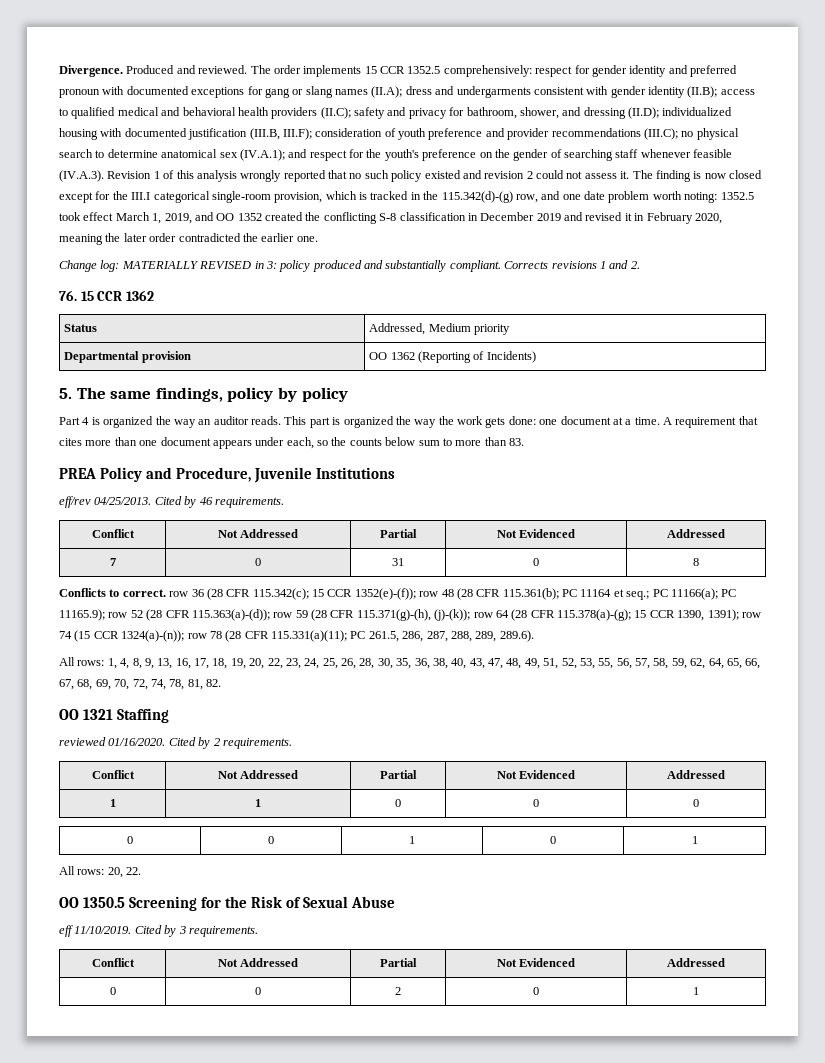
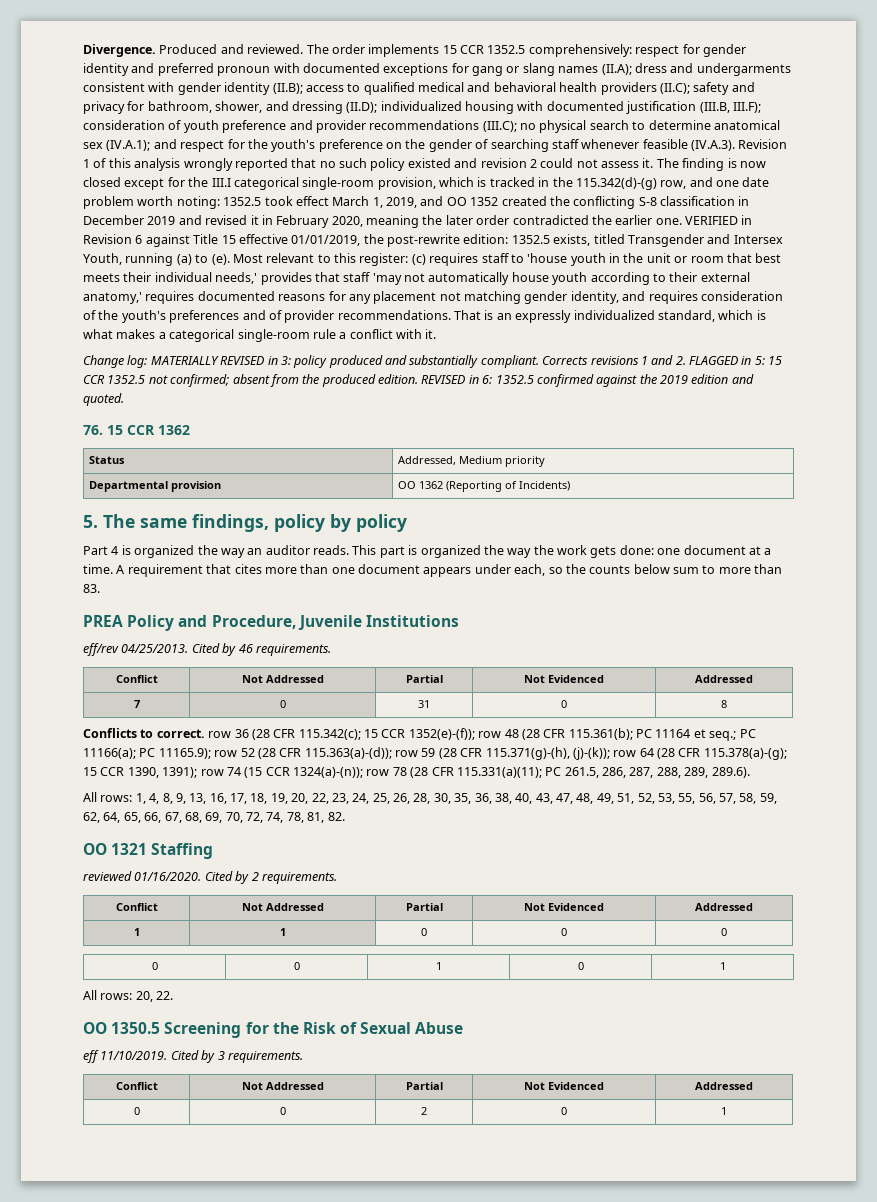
+ VERIFIED in Revision 6 against Title 15 effective 01/01/2019, the post-rewrite edition: 1352.5 exists, titled Transgender and Intersex Youth, running (a) to (e). Most relevant to this register: (c) requires staff to 'house youth in the unit or room that best meets their individual needs,' provides that staff 'may not automatically house youth according to their external anatomy,' requires documented reasons for any placement not matching gender identity, and requires consideration of the youth's preferences and of provider recommendations. That is an expressly individualized standard, which is what makes a categorical single-room rule a conflict with it.
- Corrects revisions 1 and 2.
+ Corrects revisions 1 and 2. FLAGGED in 5: 15 CCR 1352.5 not confirmed; absent from the produced edition. REVISED in 6: 1352.5 confirmed against the 2019 edition and quoted.

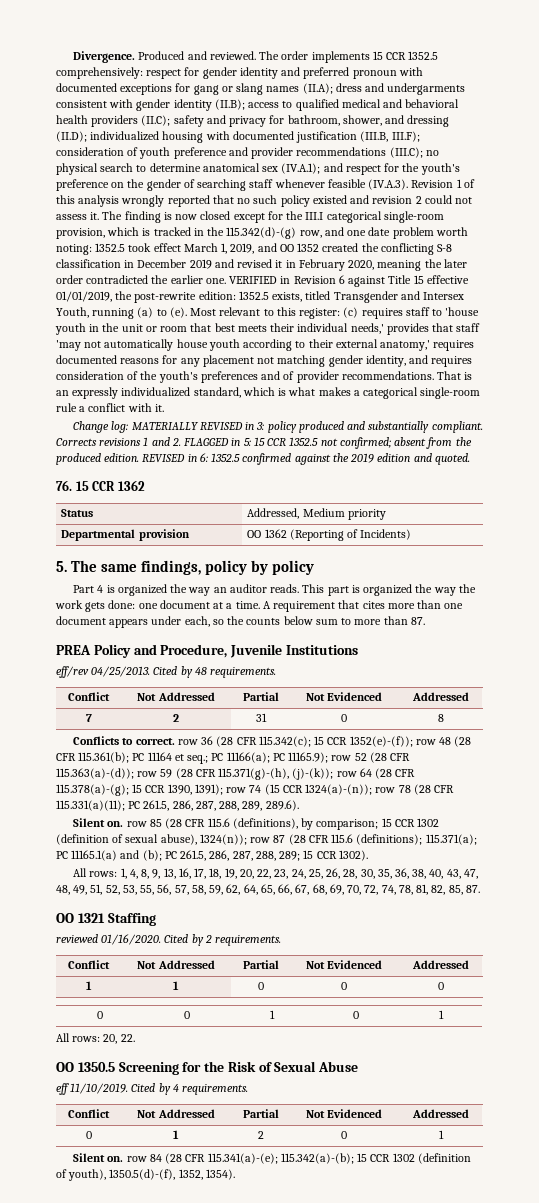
- A requirement that cites more than one document appears under each, so the counts below sum to more than 83.
+ A requirement that cites more than one document appears under each, so the counts below sum to more than 87.
- Cited by 46 requirements.
+ Cited by 48 requirements.
- 7 | 0 | 31 | 0 | 8
+ 7 | 2 | 31 | 0 | 8
+ Silent on. row 85 (28 CFR 115.6 (definitions), by comparison; 15 CCR 1302 (definition of sexual abuse), 1324(n)); row 87 (28 CFR 115.6 (definitions); 115.371(a); PC 11165.1(a) and (b); PC 261.5, 286, 287, 288, 289; 15 CCR 1302).
- All rows: 1, 4, 8, 9, 13, 16, 17, 18, 19, 20, 22, 23, 24, 25, 26, 28, 30, 35, 36, 38, 40, 43, 47, 48, 49, 51, 52, 53, 55, 56, 57, 58, 59, 62, 64, 65, 66, 67, 68, 69, 70, 72, 74, 78, 81, 82.
+ All rows: 1, 4, 8, 9, 13, 16, 17, 18, 19, 20, 22, 23, 24, 25, 26, 28, 30, 35, 36, 38, 40, 43, 47, 48, 49, 51, 52, 53, 55, 56, 57, 58, 59, 62, 64, 65, 66, 67, 68, 69, 70, 72, 74, 78, 81, 82, 85, 87.
- Cited by 3 requirements.
+ Cited by 4 requirements.
- 0 | 0 | 2 | 0 | 1
+ 0 | 1 | 2 | 0 | 1
+ Silent on. row 84 (28 CFR 115.341(a)-(e); 115.342(a)-(b); 15 CCR 1302 (definition of youth), 1350.5(d)-(f), 1352, 1354).

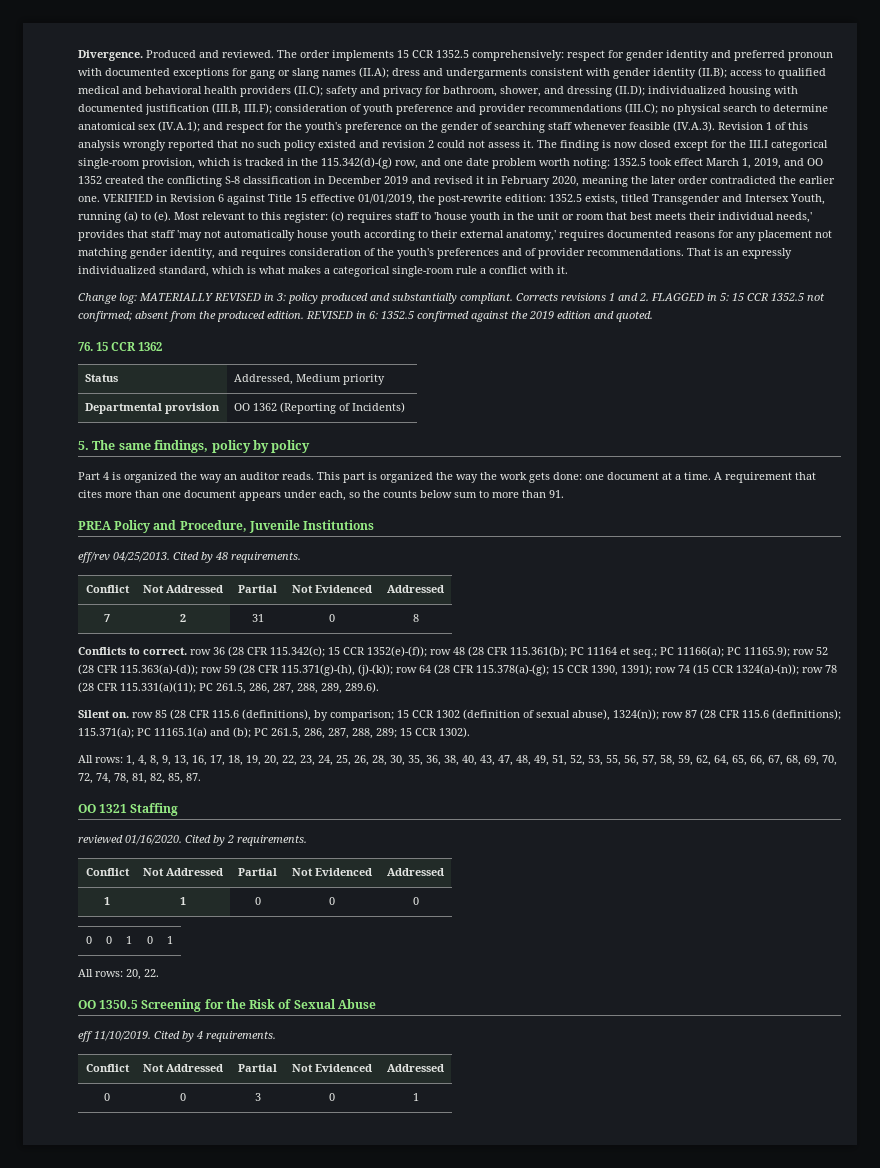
- A requirement that cites more than one document appears under each, so the counts below sum to more than 87.
+ A requirement that cites more than one document appears under each, so the counts below sum to more than 91.
- 0 | 1 | 2 | 0 | 1
- Silent on. row 84 (28 CFR 115.341(a)-(e); 115.342(a)-(b); 15 CCR 1302 (definition of youth), 1350.5(d)-(f), 1352, 1354).
+ 0 | 0 | 3 | 0 | 1

